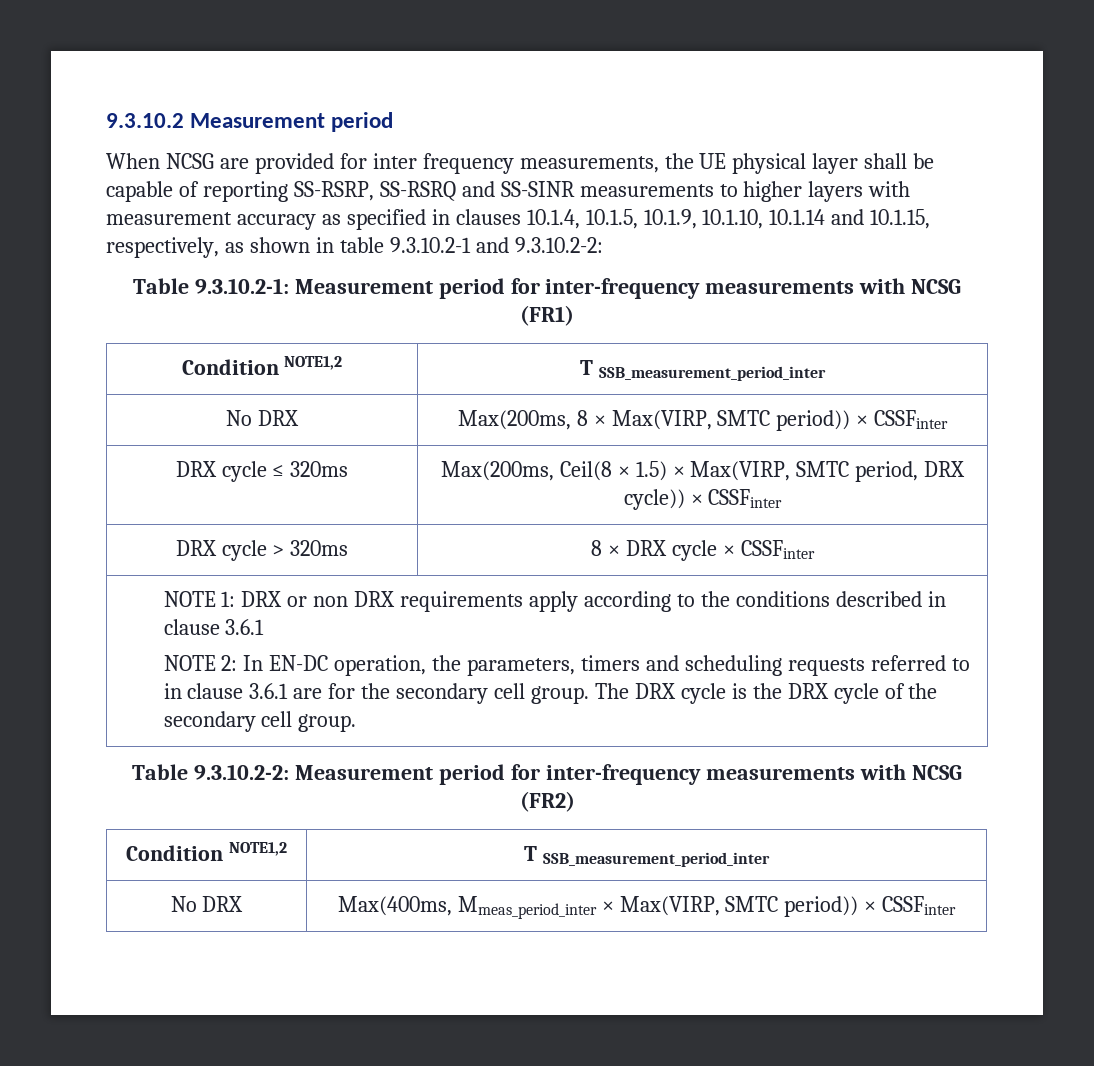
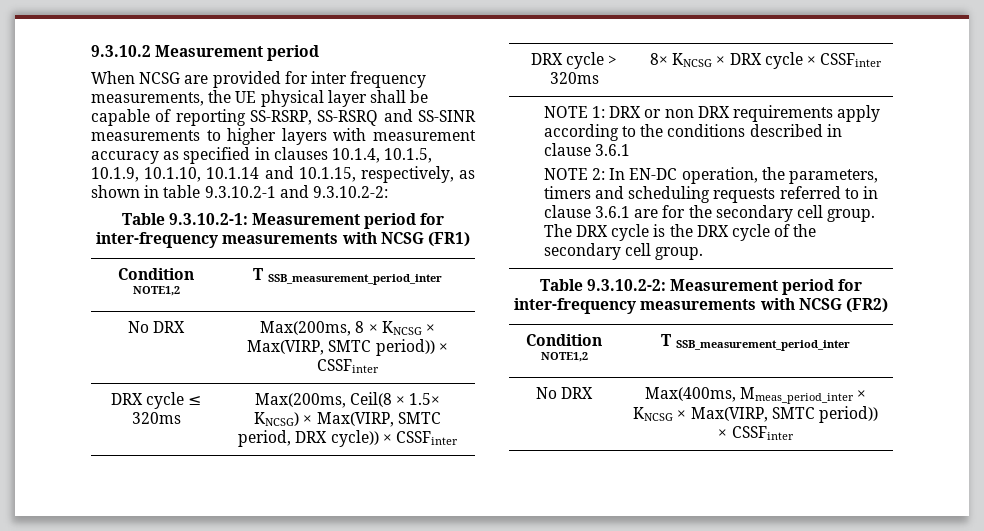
- No DRX | Max(200ms, 8 × Max(VIRP, SMTC period)) × CSSFinter
+ No DRX | Max(200ms, 8 × KNCSG × Max(VIRP, SMTC period)) × CSSFinter
- DRX cycle ≤ 320ms | Max(200ms, Ceil(8 × 1.5) × Max(VIRP, SMTC period, DRX cycle)) × CSSFinter
+ DRX cycle ≤ 320ms | Max(200ms, Ceil(8 × 1.5× KNCSG) × Max(VIRP, SMTC period, DRX cycle)) × CSSFinter
- DRX cycle > 320ms | 8 × DRX cycle × CSSFinter
+ DRX cycle > 320ms | 8× KNCSG × DRX cycle × CSSFinter
- No DRX | Max(400ms, Mmeas_period_inter × Max(VIRP, SMTC period)) × CSSFinter
+ No DRX | Max(400ms, Mmeas_period_inter × KNCSG × Max(VIRP, SMTC period)) × CSSFinter

